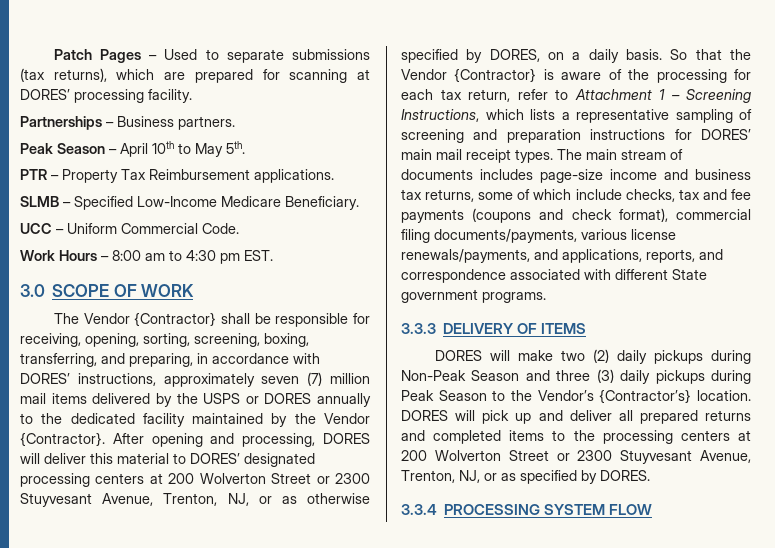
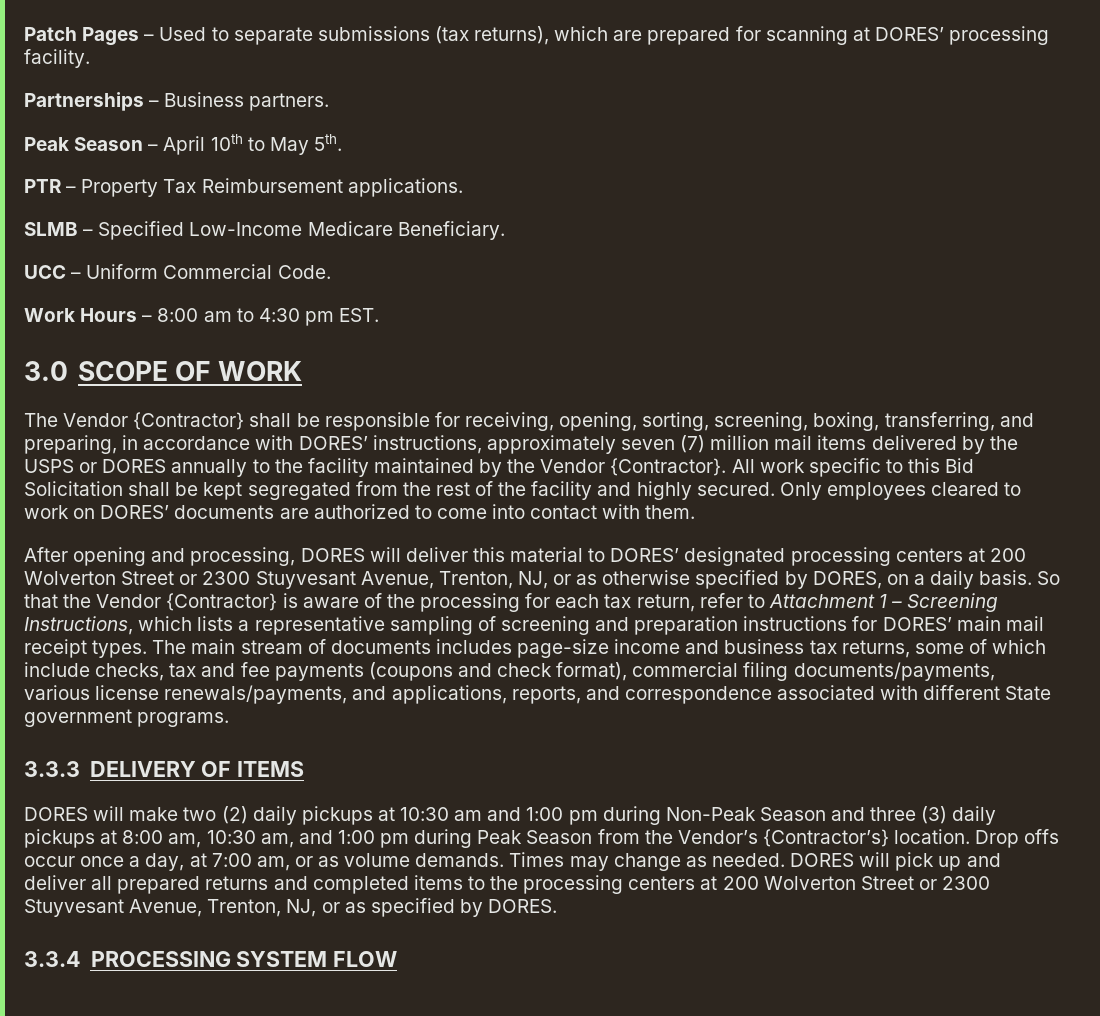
- The Vendor {Contractor} shall be responsible for receiving, opening, sorting, screening, boxing, transferring, and preparing, in accordance with DORES’ instructions, approximately seven (7) million mail items delivered by the USPS or DORES annually to the dedicated facility maintained by the Vendor {Contractor}. After opening and processing, DORES will deliver this material to DORES’ designated processing centers at 200 Wolverton Street or 2300 Stuyvesant Avenue, Trenton, NJ, or as otherwise specified by DORES, on a daily basis.
+ The Vendor {Contractor} shall be responsible for receiving, opening, sorting, screening, boxing, transferring, and preparing, in accordance with DORES’ instructions, approximately seven (7) million mail items delivered by the USPS or DORES annually to the facility maintained by the Vendor {Contractor}. All work specific to this Bid Solicitation shall be kept segregated from the rest of the facility and highly secured. Only employees cleared to work on DORES’ documents are authorized to come into contact with them.
+ After opening and processing, DORES will deliver this material to DORES’ designated processing centers at 200 Wolverton Street or 2300 Stuyvesant Avenue, Trenton, NJ, or as otherwise specified by DORES, on a daily basis.
- DORES will make two (2) daily pickups during Non-Peak Season and three (3) daily pickups during Peak Season to the Vendor’s {Contractor’s} location.
+ DORES will make two (2) daily pickups at 10:30 am and 1:00 pm during Non-Peak Season and three (3) daily pickups at 8:00 am, 10:30 am, and 1:00 pm during Peak Season from the Vendor’s {Contractor’s} location.
+ Drop offs occur once a day, at 7:00 am, or as volume demands. Times may change as needed.

